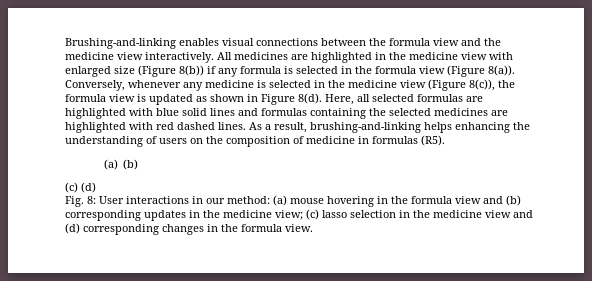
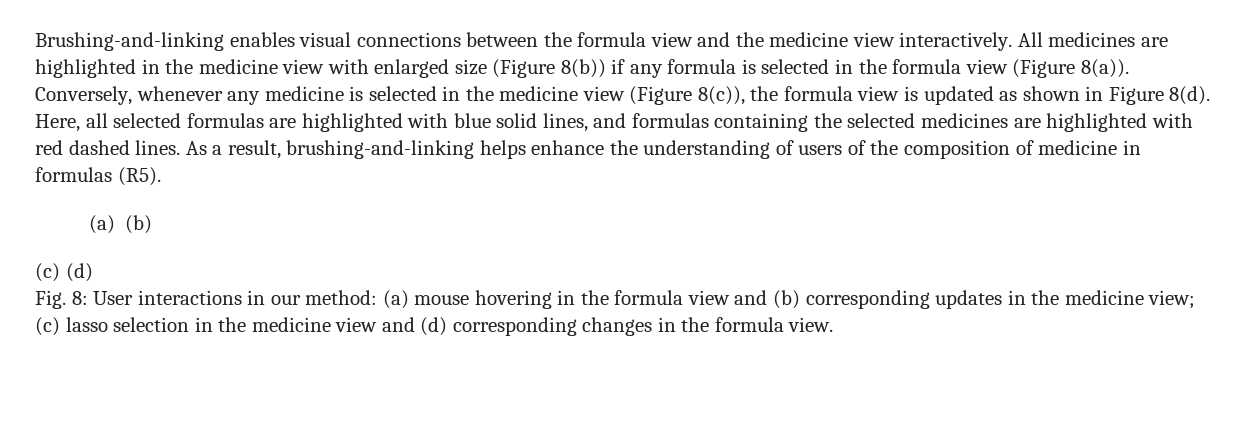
- Here, all selected formulas are highlighted with blue solid lines and formulas containing the selected medicines are highlighted with red dashed lines.
+ Here, all selected formulas are highlighted with blue solid lines, and formulas containing the selected medicines are highlighted with red dashed lines.
- As a result, brushing-and-linking helps enhancing the understanding of users on the composition of medicine in formulas (R5).
+ As a result, brushing-and-linking helps enhance the understanding of users of the composition of medicine in formulas (R5).

